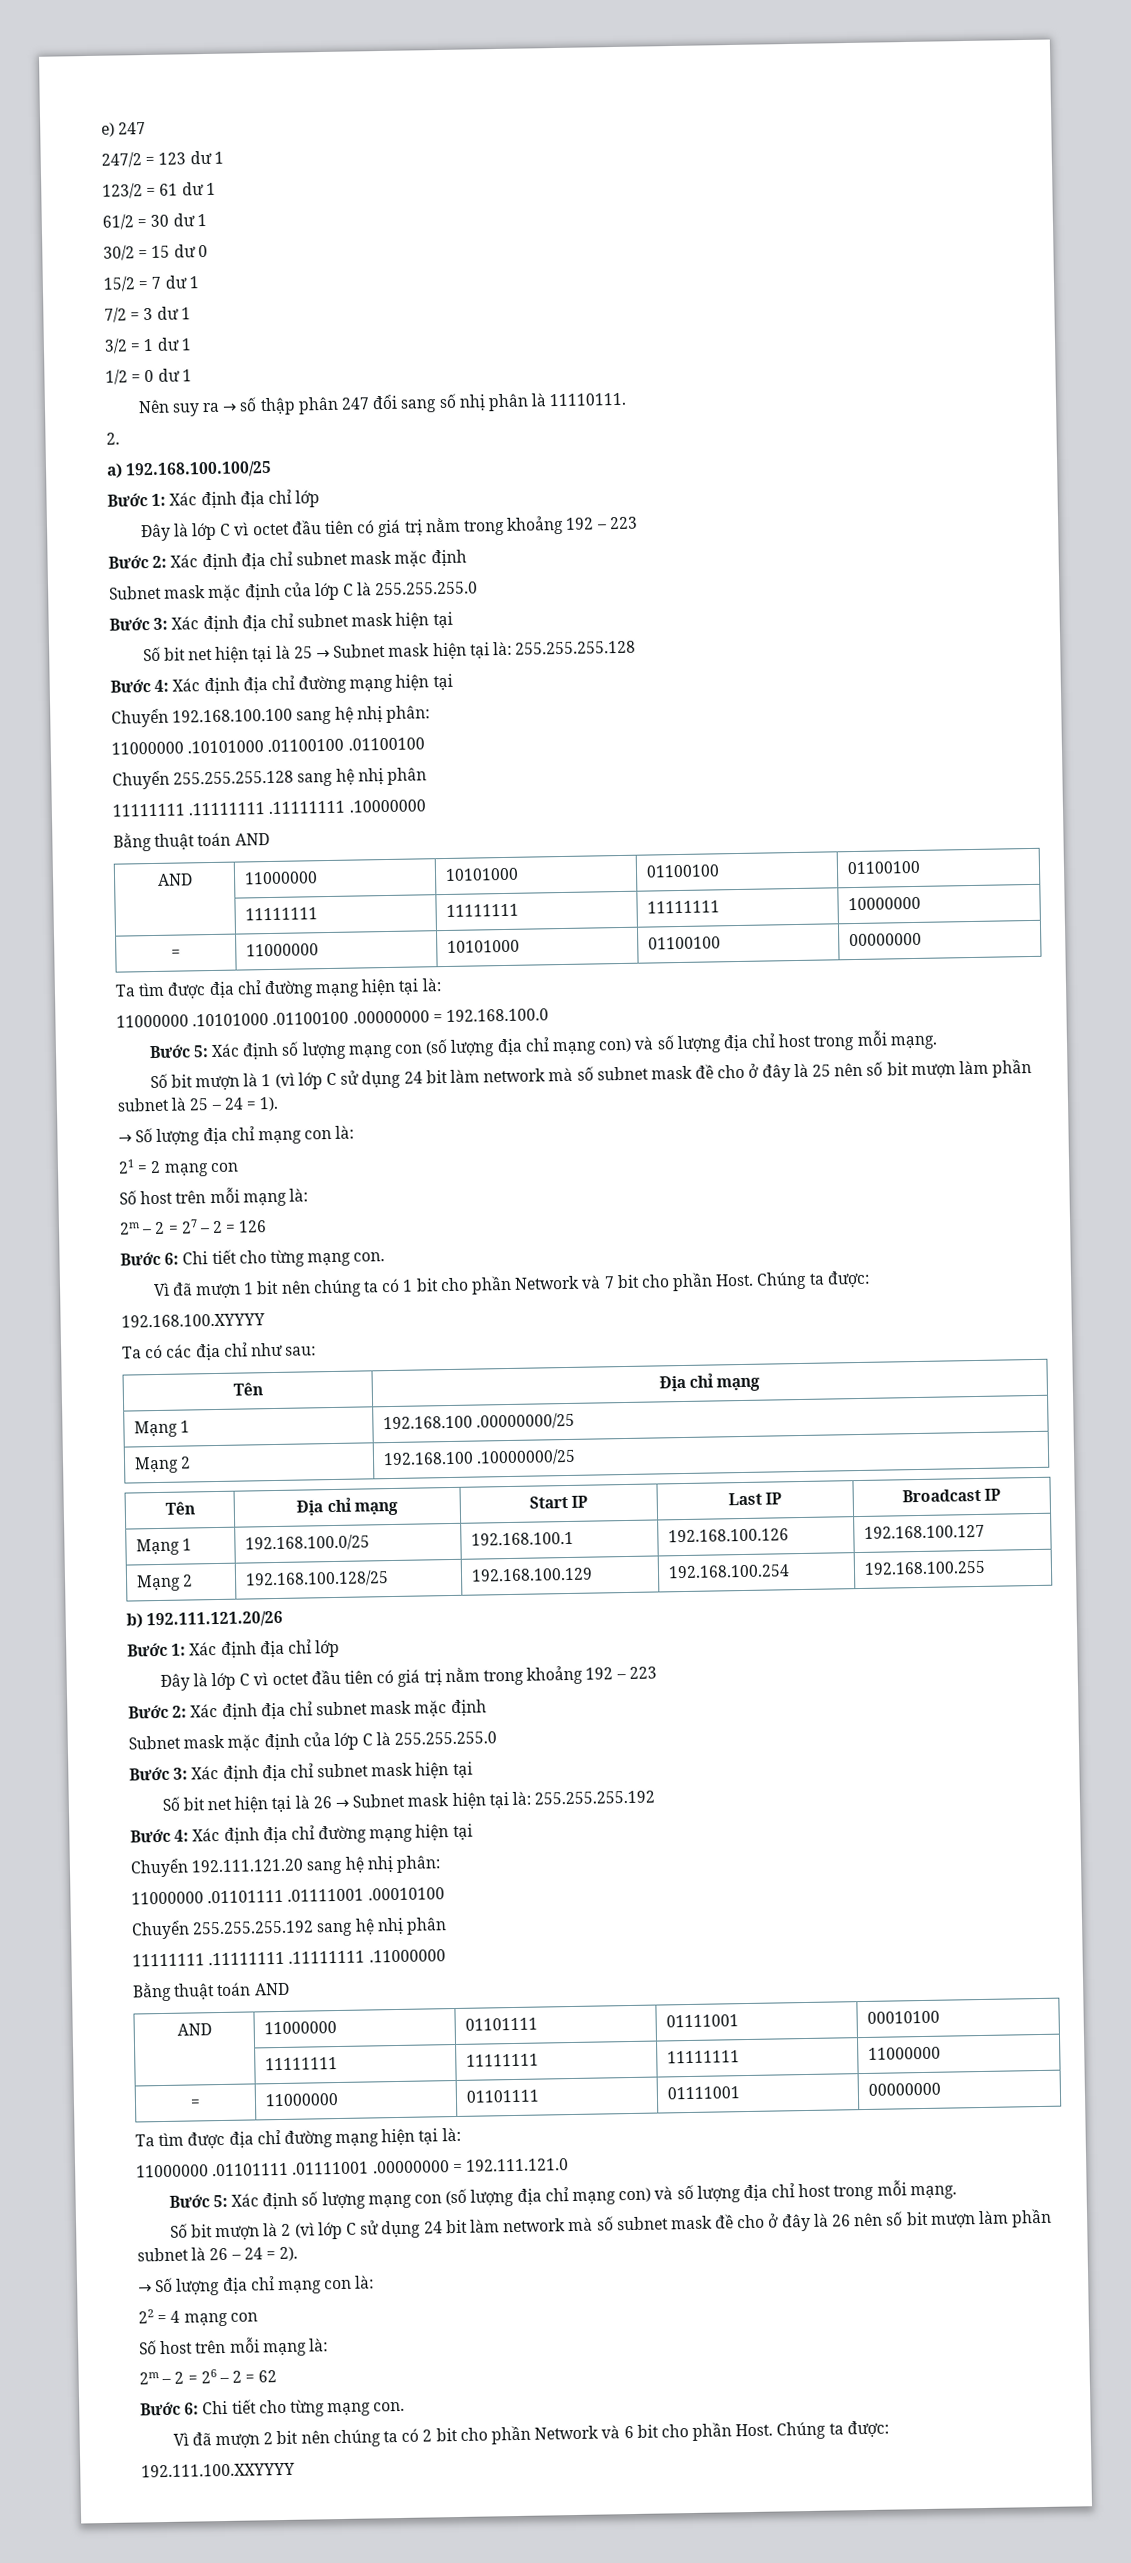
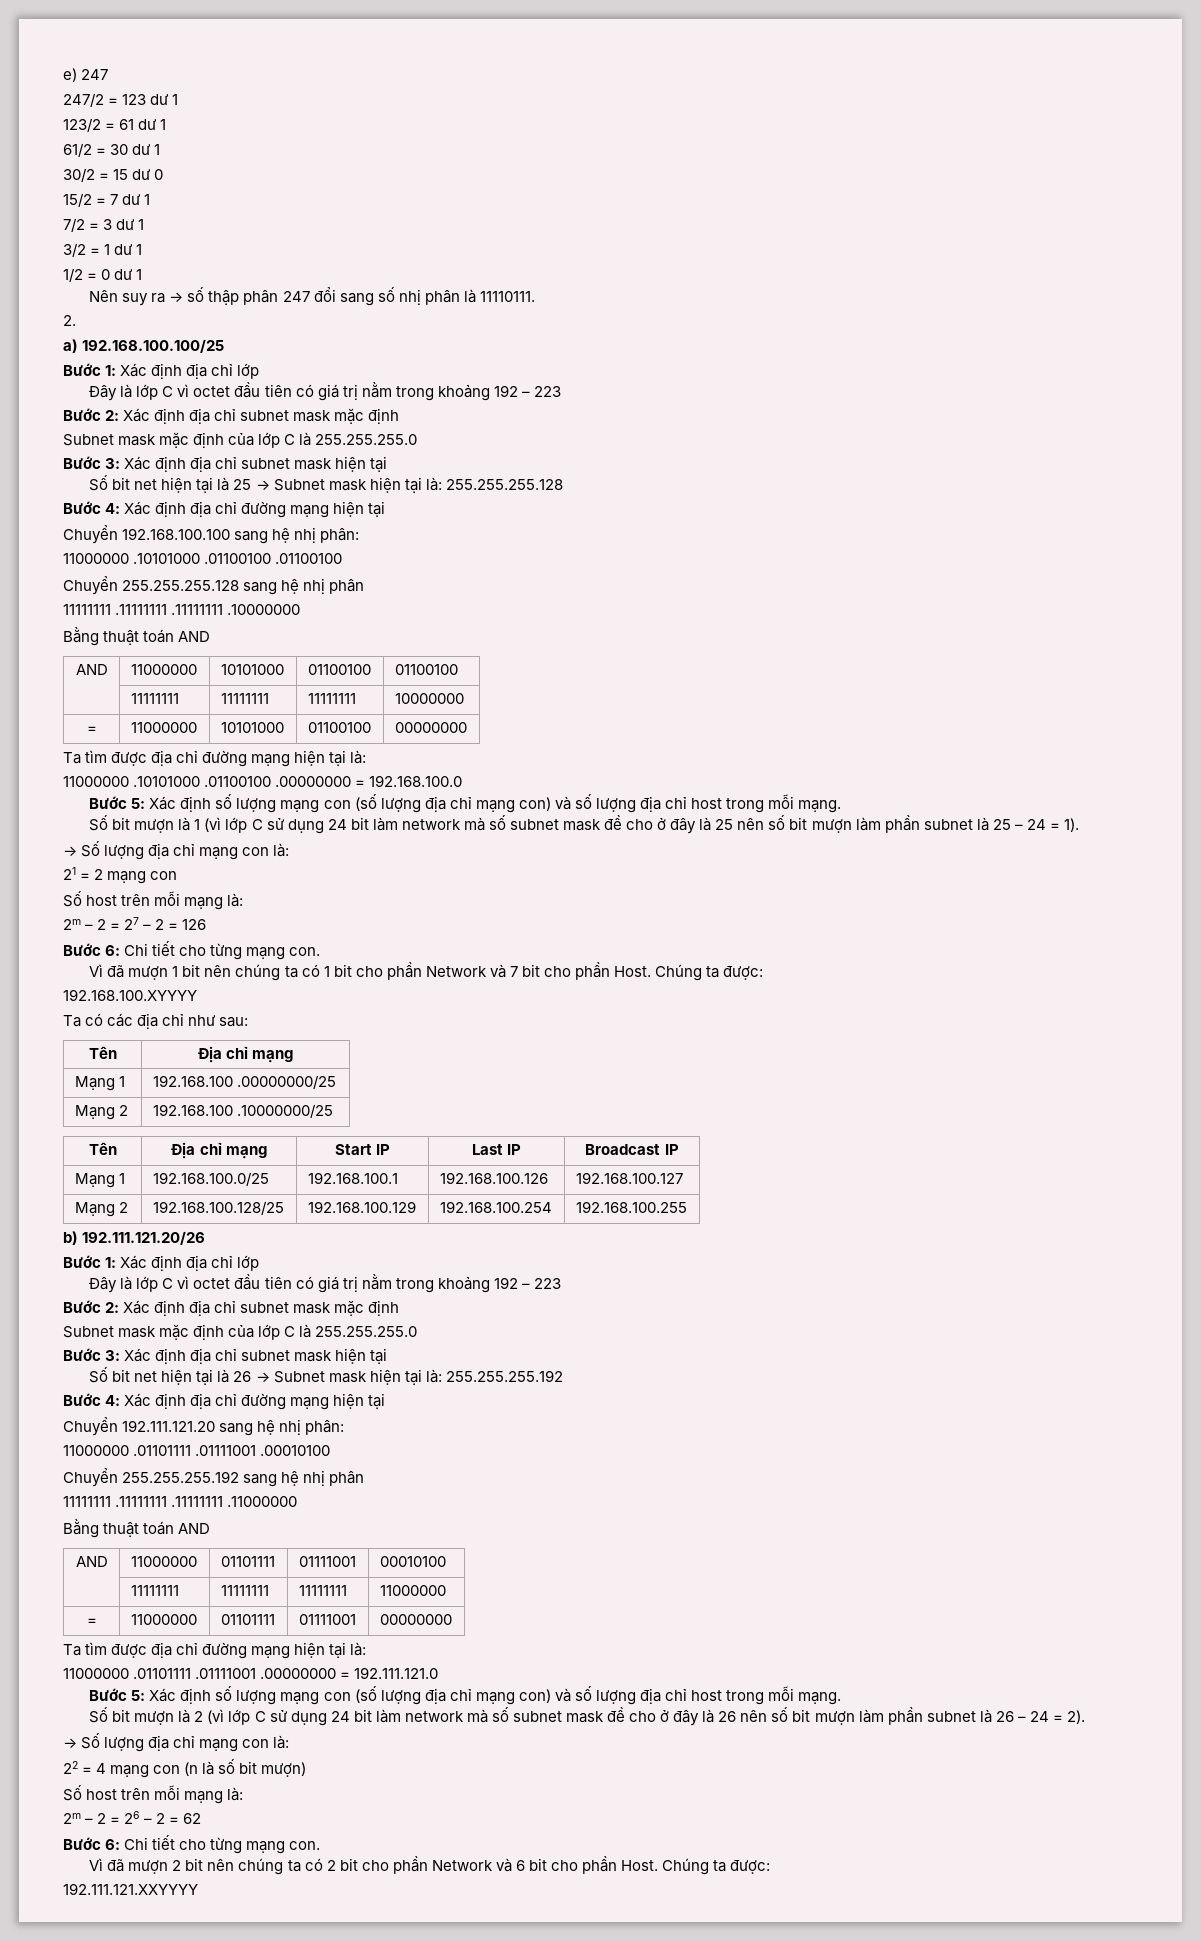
- 22 = 4 mạng con
+ 22 = 4 mạng con (n là số bit mượn)
- 192.111.100.XXYYYY
+ 192.111.121.XXYYYY

